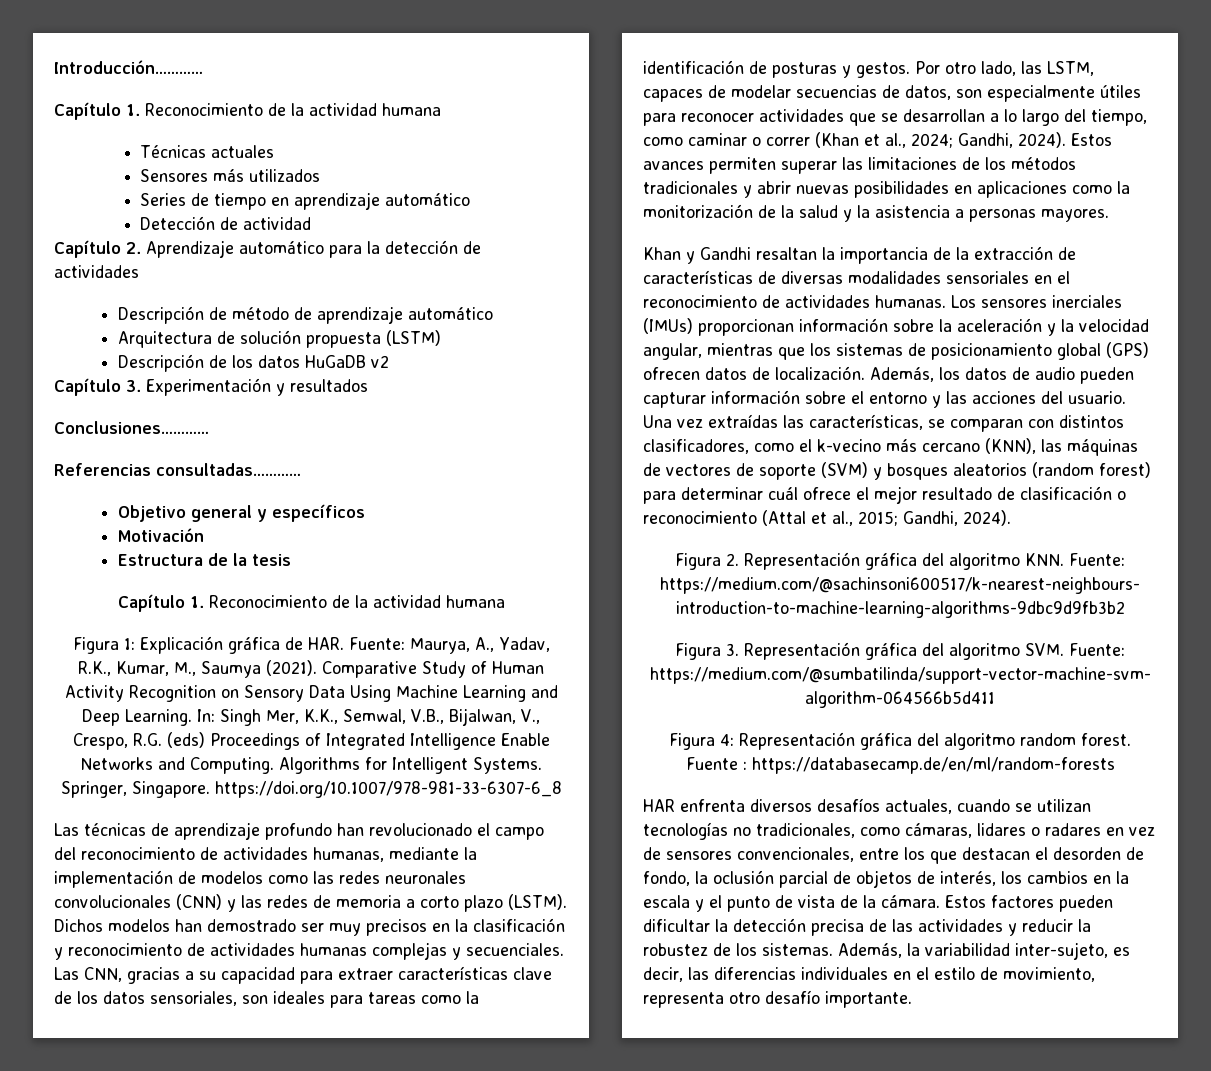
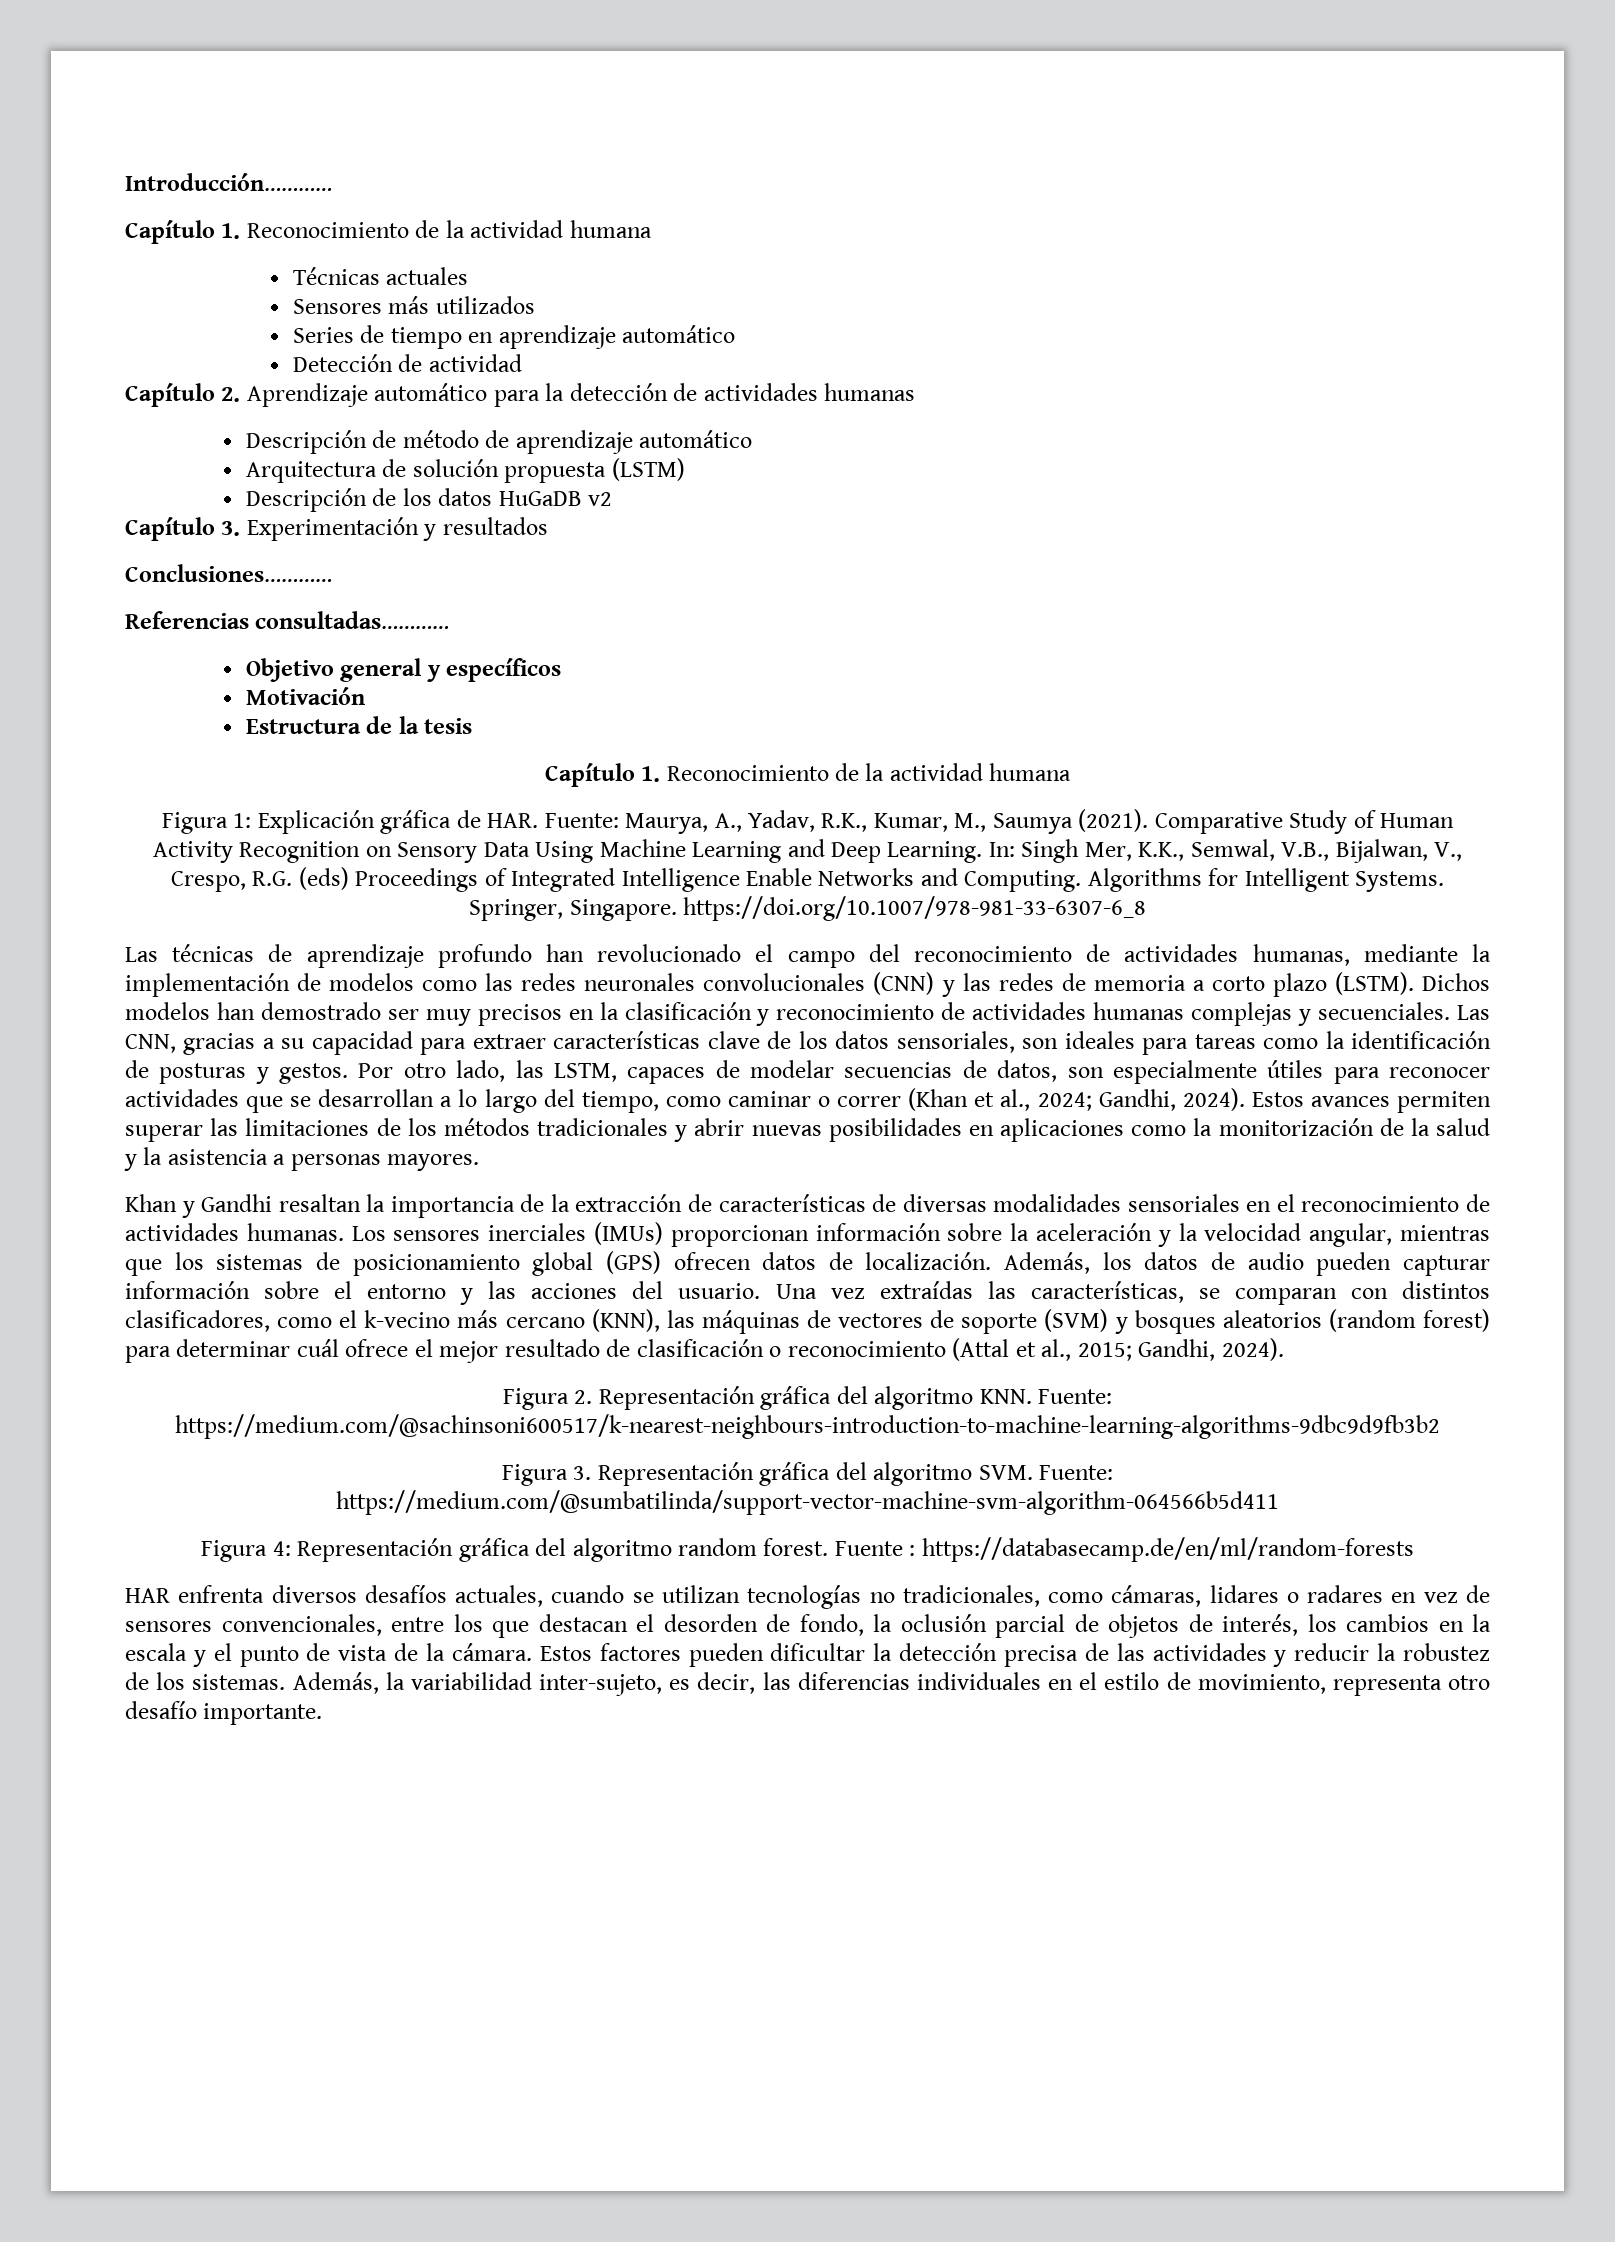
- Capítulo 2. Aprendizaje automático para la detección de actividades
+ Capítulo 2. Aprendizaje automático para la detección de actividades humanas

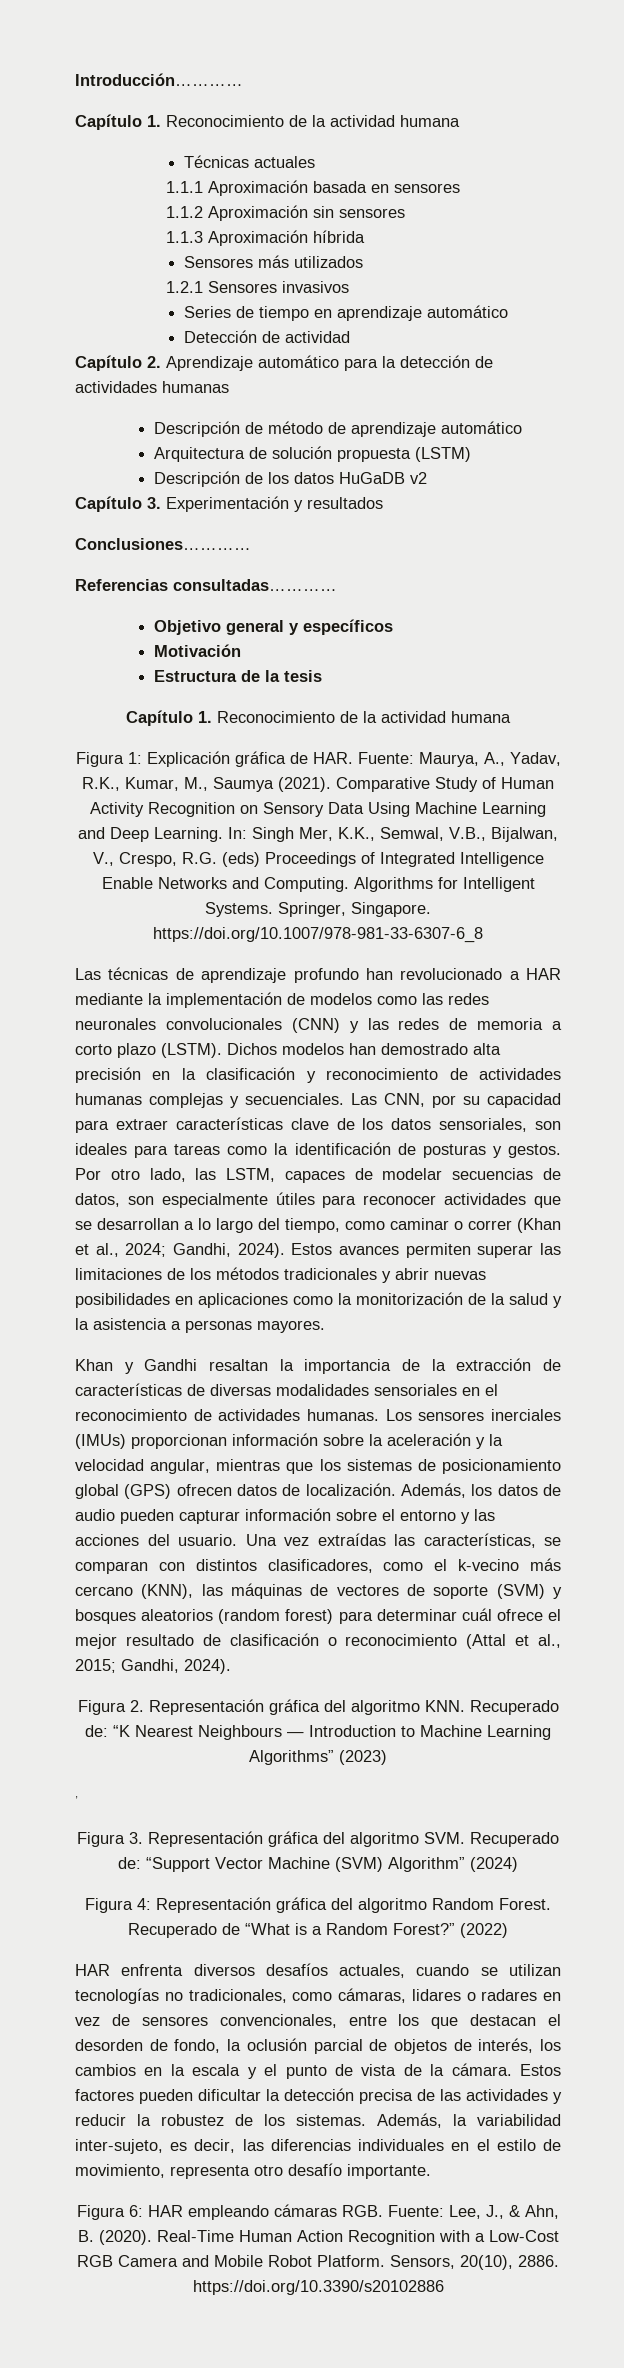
+ 1.1.1 Aproximación basada en sensores
+ 1.1.2 Aproximación sin sensores
+ 1.1.3 Aproximación híbrida
+ 1.2.1 Sensores invasivos
- Las técnicas de aprendizaje profundo han revolucionado el campo del reconocimiento de actividades humanas, mediante la implementación de modelos como las redes neuronales convolucionales (CNN) y las redes de memoria a corto plazo (LSTM).
+ Las técnicas de aprendizaje profundo han revolucionado a HAR mediante la implementación de modelos como las redes neuronales convolucionales (CNN) y las redes de memoria a corto plazo (LSTM).
- Dichos modelos han demostrado ser muy precisos en la clasificación y reconocimiento de actividades humanas complejas y secuenciales.
+ Dichos modelos han demostrado alta precisión en la clasificación y reconocimiento de actividades humanas complejas y secuenciales.
- Las CNN, gracias a su capacidad para extraer características clave de los datos sensoriales, son ideales para tareas como la identificación de posturas y gestos.
+ Las CNN, por su capacidad para extraer características clave de los datos sensoriales, son ideales para tareas como la identificación de posturas y gestos.
- Figura 2. Representación gráfica del algoritmo KNN. Fuente: https://medium.com/@sachinsoni600517/k-nearest-neighbours-introduction-to-machine-learning-algorithms-9dbc9d9fb3b2
+ Figura 2. Representación gráfica del algoritmo KNN. Recuperado de: “K Nearest Neighbours — Introduction to Machine Learning Algorithms” (2023)
+ ,
- Figura 3. Representación gráfica del algoritmo SVM. Fuente: https://medium.com/@sumbatilinda/support-vector-machine-svm-algorithm-064566b5d411
+ Figura 3. Representación gráfica del algoritmo SVM. Recuperado de: “Support Vector Machine (SVM) Algorithm” (2024)
- Figura 4: Representación gráfica del algoritmo random forest. Fuente : https://databasecamp.de/en/ml/random-forests
+ Figura 4: Representación gráfica del algoritmo Random Forest. Recuperado de “What is a Random Forest?” (2022)
+ Figura 6: HAR empleando cámaras RGB. Fuente: Lee, J., & Ahn, B. (2020). Real-Time Human Action Recognition with a Low-Cost RGB Camera and Mobile Robot Platform. Sensors, 20(10), 2886. https://doi.org/10.3390/s20102886

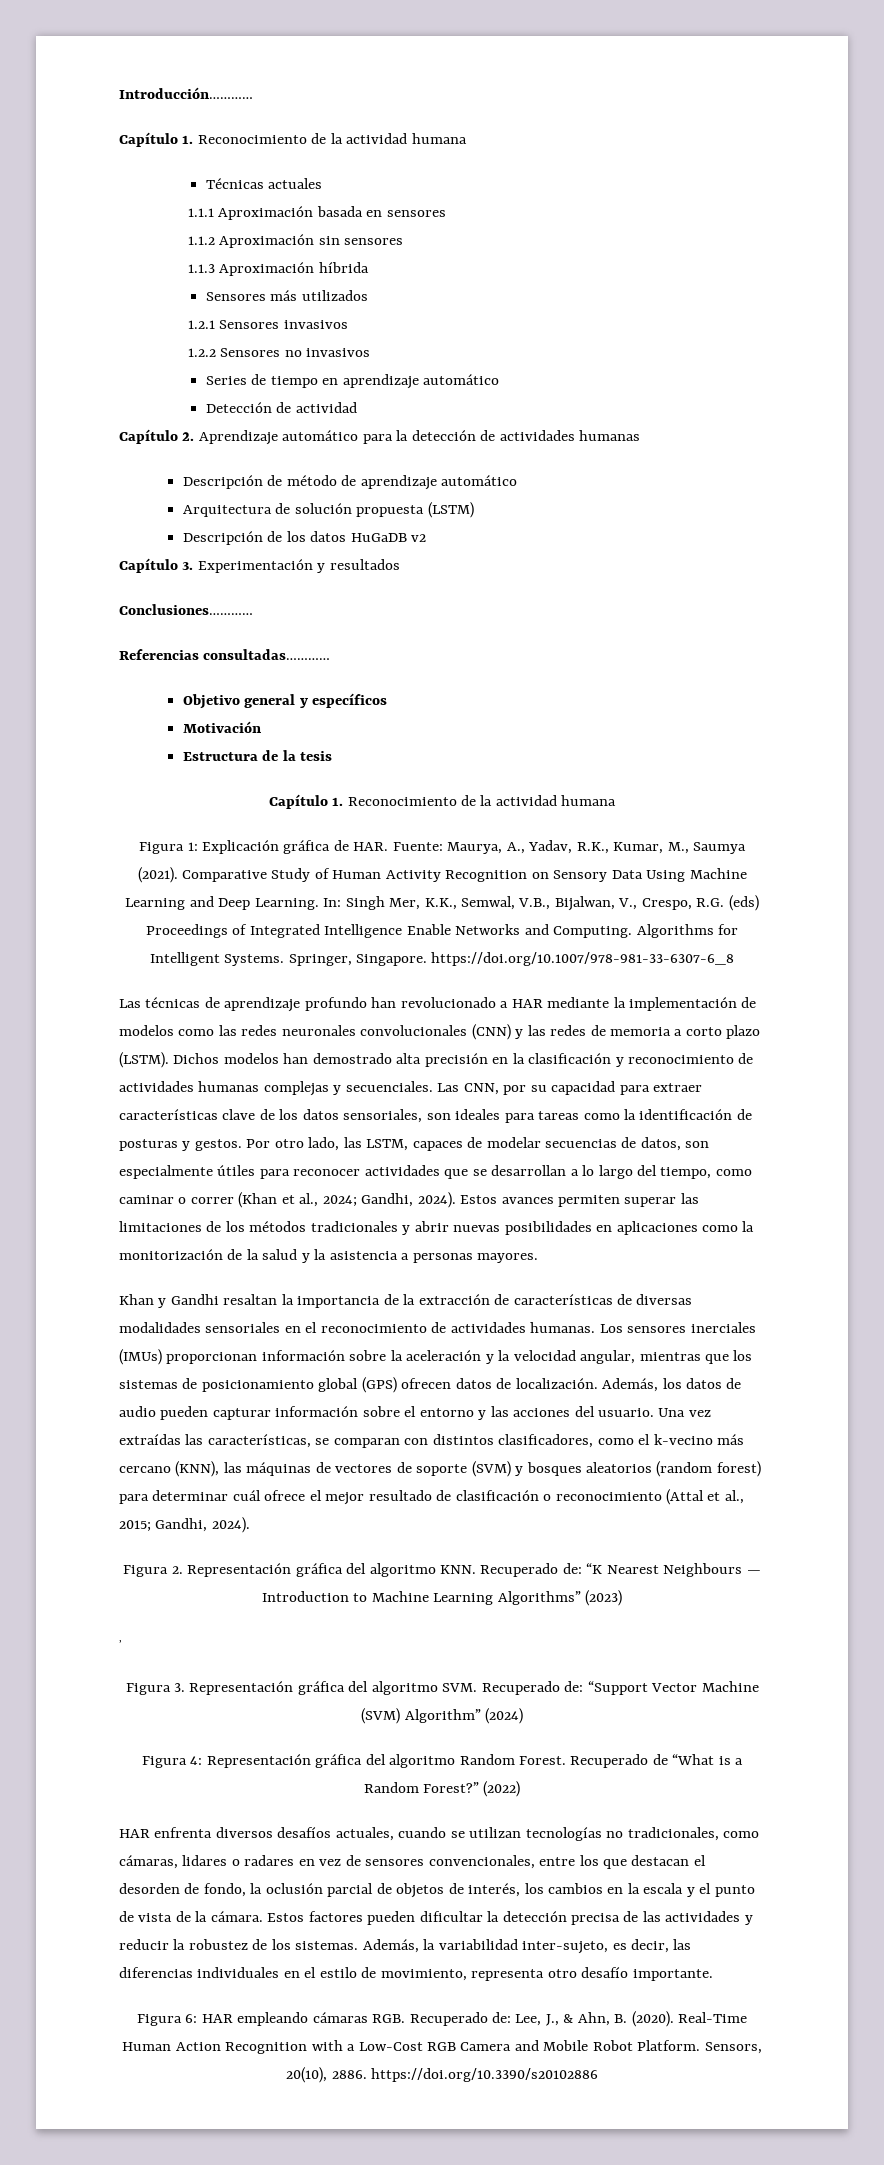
+ 1.2.2 Sensores no invasivos
- Figura 6: HAR empleando cámaras RGB. Fuente: Lee, J., & Ahn, B. (2020).
+ Figura 6: HAR empleando cámaras RGB. Recuperado de: Lee, J., & Ahn, B. (2020).

